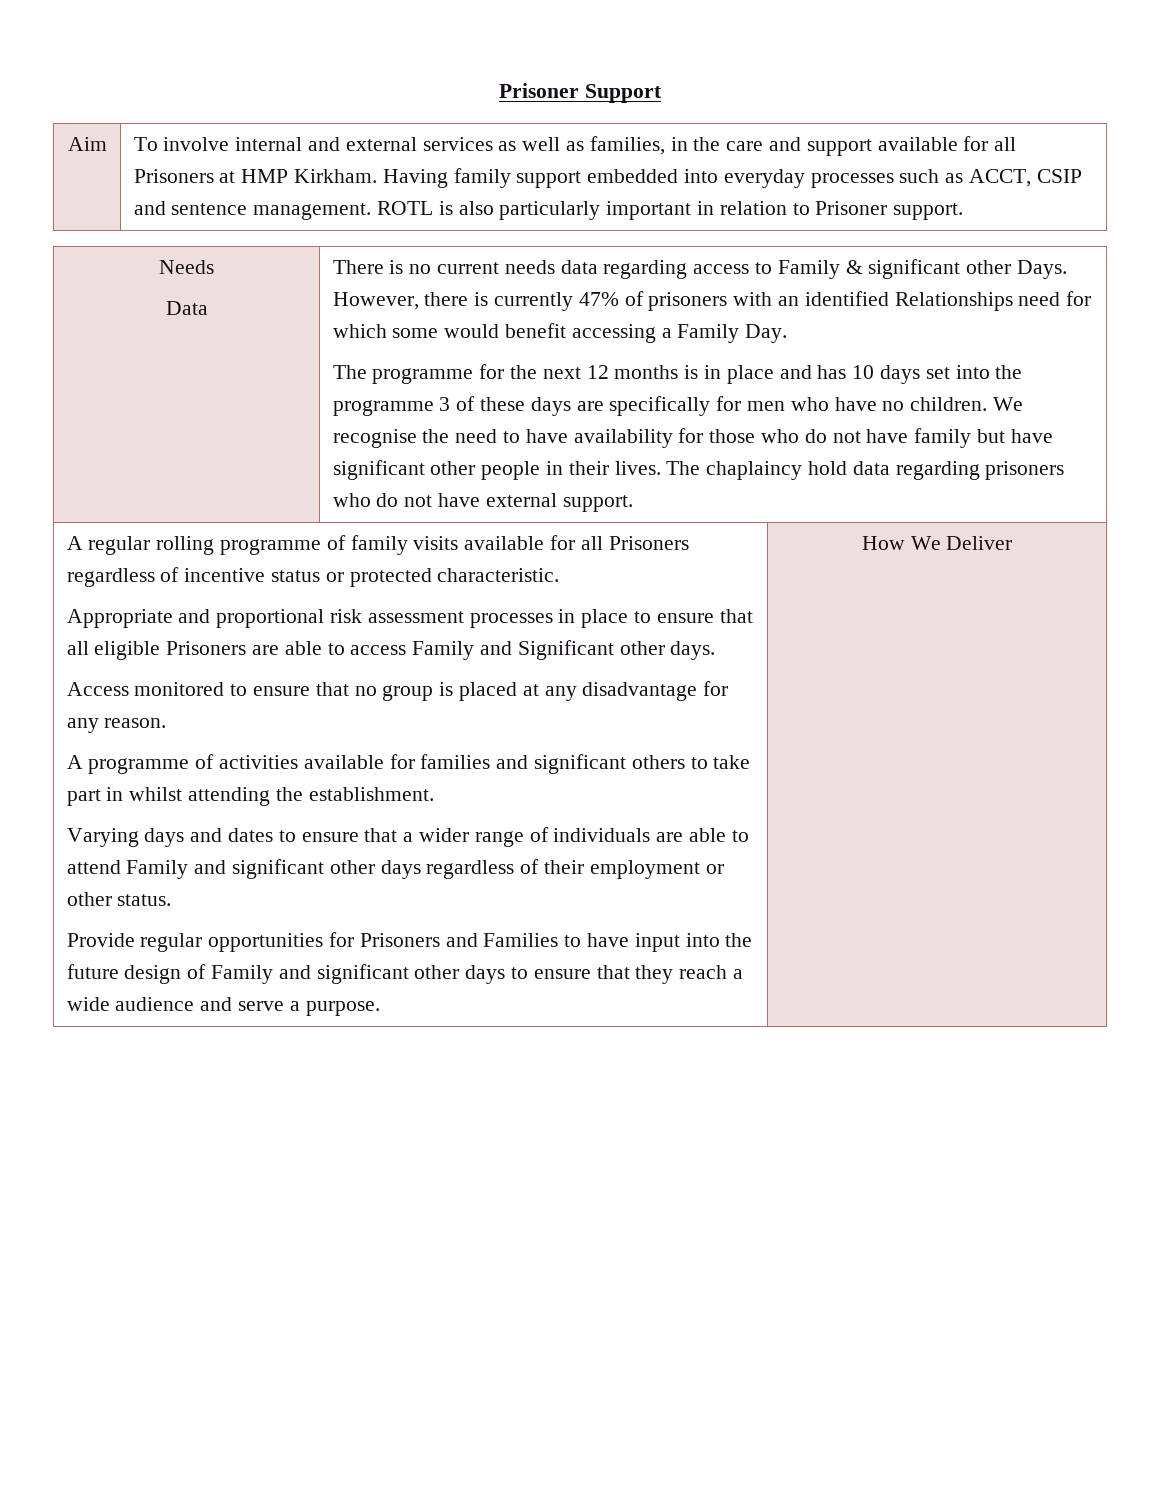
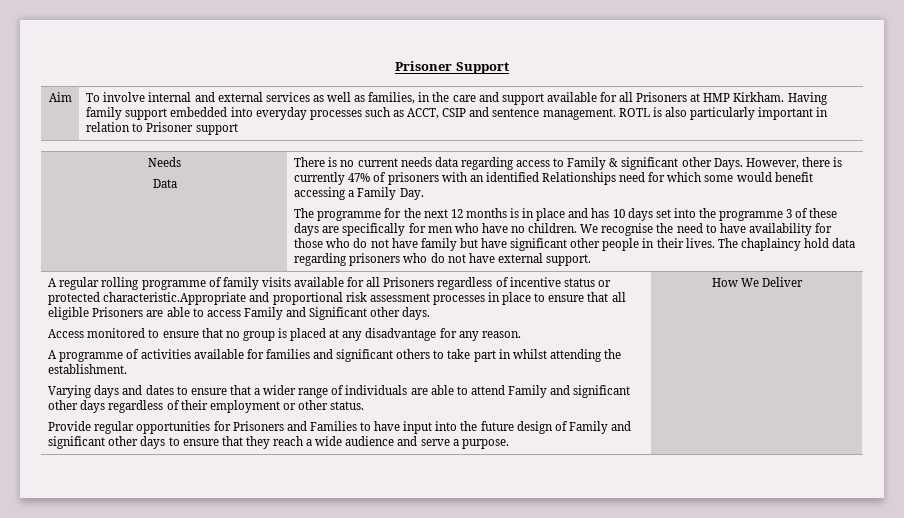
- ROTL is also particularly important in relation to Prisoner support.
+ ROTL is also particularly important in relation to Prisoner support
- A regular rolling programme of family visits available for all Prisoners regardless of incentive status or protected characteristic.
- Appropriate and proportional risk assessment processes in place to ensure that all eligible Prisoners are able to access Family and Significant other days.
+ A regular rolling programme of family visits available for all Prisoners regardless of incentive status or protected characteristic.Appropriate and proportional risk assessment processes in place to ensure that all eligible Prisoners are able to access Family and Significant other days.

